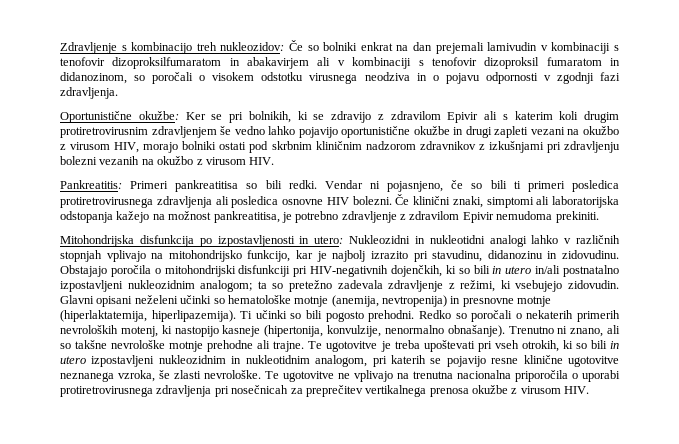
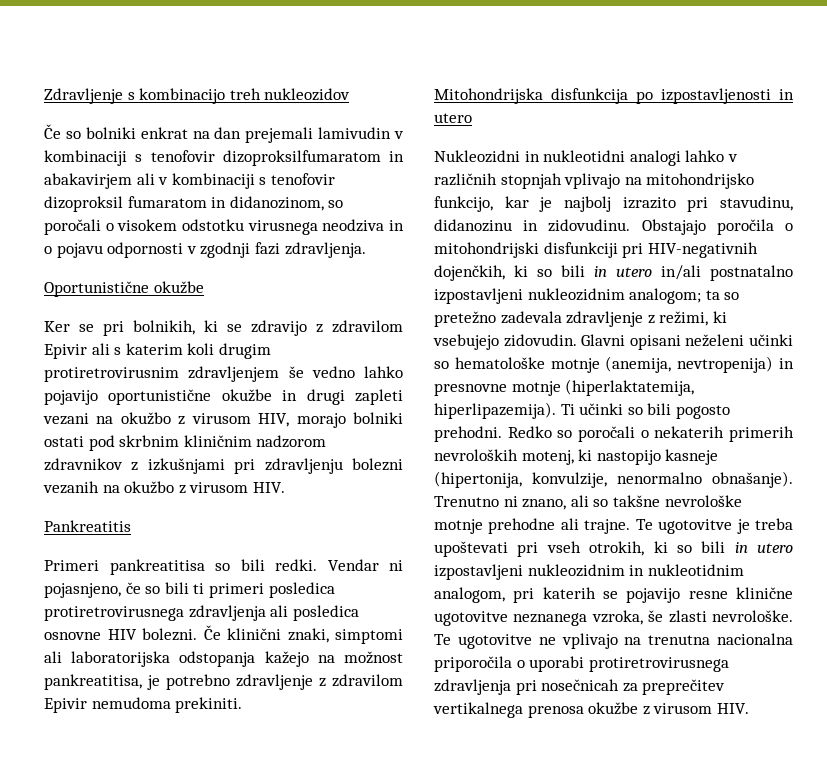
- Zdravljenje s kombinacijo treh nukleozidov: Če so bolniki enkrat na dan prejemali lamivudin v kombinaciji s tenofovir dizoproksilfumaratom in abakavirjem ali v kombinaciji s tenofovir dizoproksil fumaratom in didanozinom, so poročali o visokem odstotku virusnega neodziva in o pojavu odpornosti v zgodnji fazi zdravljenja.
+ Zdravljenje s kombinacijo treh nukleozidov
+ Če so bolniki enkrat na dan prejemali lamivudin v kombinaciji s tenofovir dizoproksilfumaratom in abakavirjem ali v kombinaciji s tenofovir dizoproksil fumaratom in didanozinom, so poročali o visokem odstotku virusnega neodziva in o pojavu odpornosti v zgodnji fazi zdravljenja.
- Oportunistične okužbe: Ker se pri bolnikih, ki se zdravijo z zdravilom Epivir ali s katerim koli drugim protiretrovirusnim zdravljenjem še vedno lahko pojavijo oportunistične okužbe in drugi zapleti vezani na okužbo z virusom HIV, morajo bolniki ostati pod skrbnim kliničnim nadzorom zdravnikov z izkušnjami pri zdravljenju bolezni vezanih na okužbo z virusom HIV.
+ Oportunistične okužbe
+ Ker se pri bolnikih, ki se zdravijo z zdravilom Epivir ali s katerim koli drugim protiretrovirusnim zdravljenjem še vedno lahko pojavijo oportunistične okužbe in drugi zapleti vezani na okužbo z virusom HIV, morajo bolniki ostati pod skrbnim kliničnim nadzorom zdravnikov z izkušnjami pri zdravljenju bolezni vezanih na okužbo z virusom HIV.
- Pankreatitis: Primeri pankreatitisa so bili redki.
+ Pankreatitis
+ Primeri pankreatitisa so bili redki.
- Mitohondrijska disfunkcija po izpostavljenosti in utero: Nukleozidni in nukleotidni analogi lahko v različnih stopnjah vplivajo na mitohondrijsko funkcijo, kar je najbolj izrazito pri stavudinu, didanozinu in zidovudinu.
+ Mitohondrijska disfunkcija po izpostavljenosti in utero
+ Nukleozidni in nukleotidni analogi lahko v različnih stopnjah vplivajo na mitohondrijsko funkcijo, kar je najbolj izrazito pri stavudinu, didanozinu in zidovudinu.

